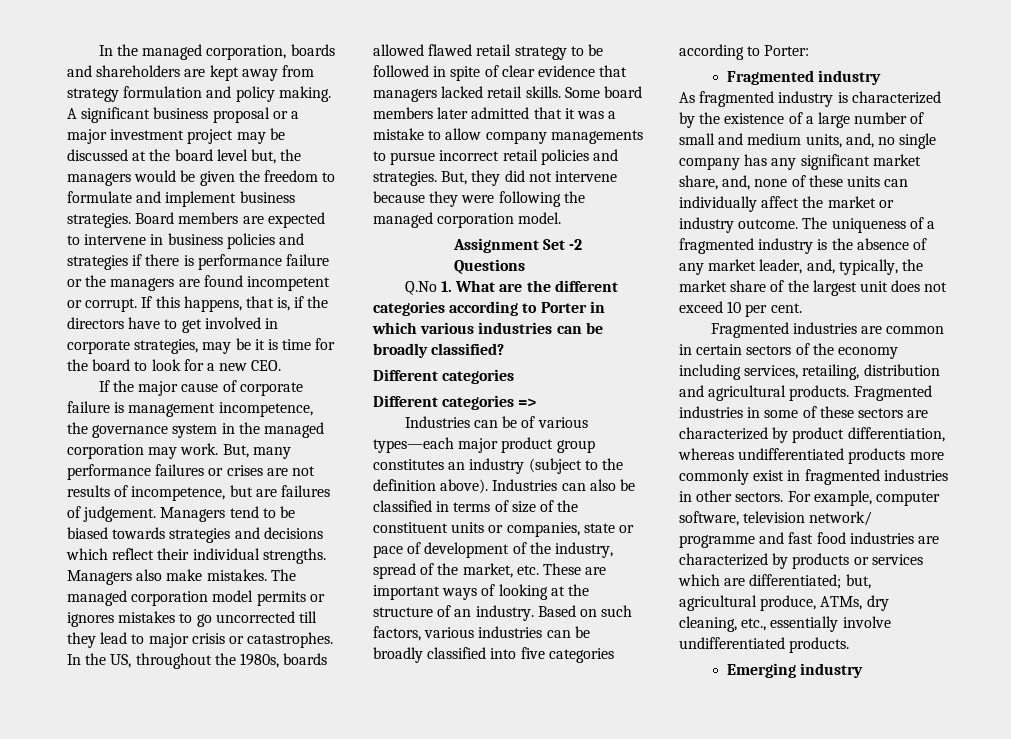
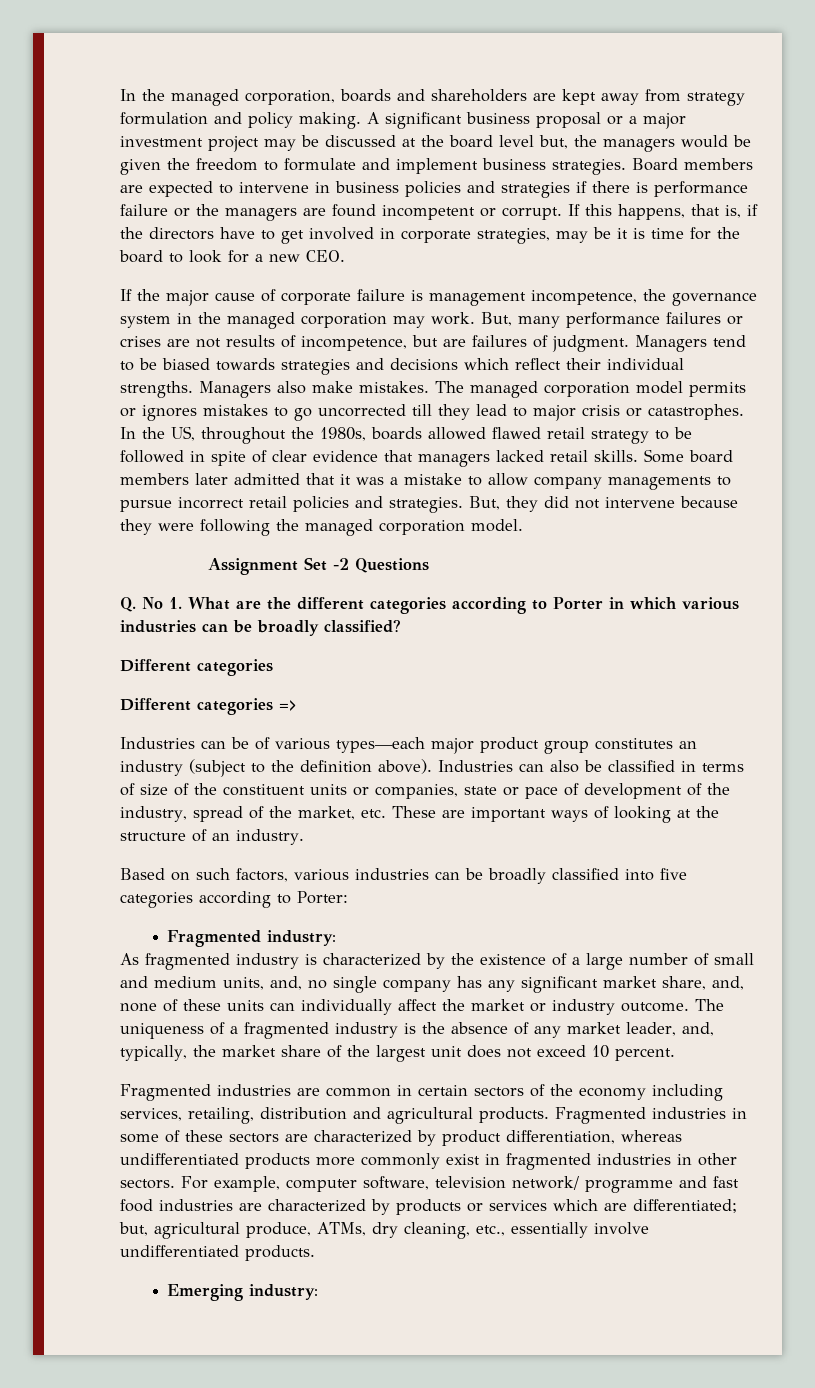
- But, many performance failures or crises are not results of incompetence, but are failures of judgement.
+ But, many performance failures or crises are not results of incompetence, but are failures of judgment.
- Q.No 1. What are the different categories according to Porter in which various industries can be broadly classified?
+ Q. No 1. What are the different categories according to Porter in which various industries can be broadly classified?
- Industries can also be classified in terms of size of the constituent units or companies, state or pace of development of the industry, spread of the market, etc. These are important ways of looking at the structure of an industry. Based on such factors, various industries can be broadly classified into five categories according to Porter:
+ Industries can also be classified in terms of size of the constituent units or companies, state or pace of development of the industry, spread of the market, etc. These are important ways of looking at the structure of an industry.
+ Based on such factors, various industries can be broadly classified into five categories according to Porter:
- Fragmented industry
+ Fragmented industry:
- The uniqueness of a fragmented industry is the absence of any market leader, and, typically, the market share of the largest unit does not exceed 10 per cent.
+ The uniqueness of a fragmented industry is the absence of any market leader, and, typically, the market share of the largest unit does not exceed 10 percent.
- Emerging industry
+ Emerging industry:

